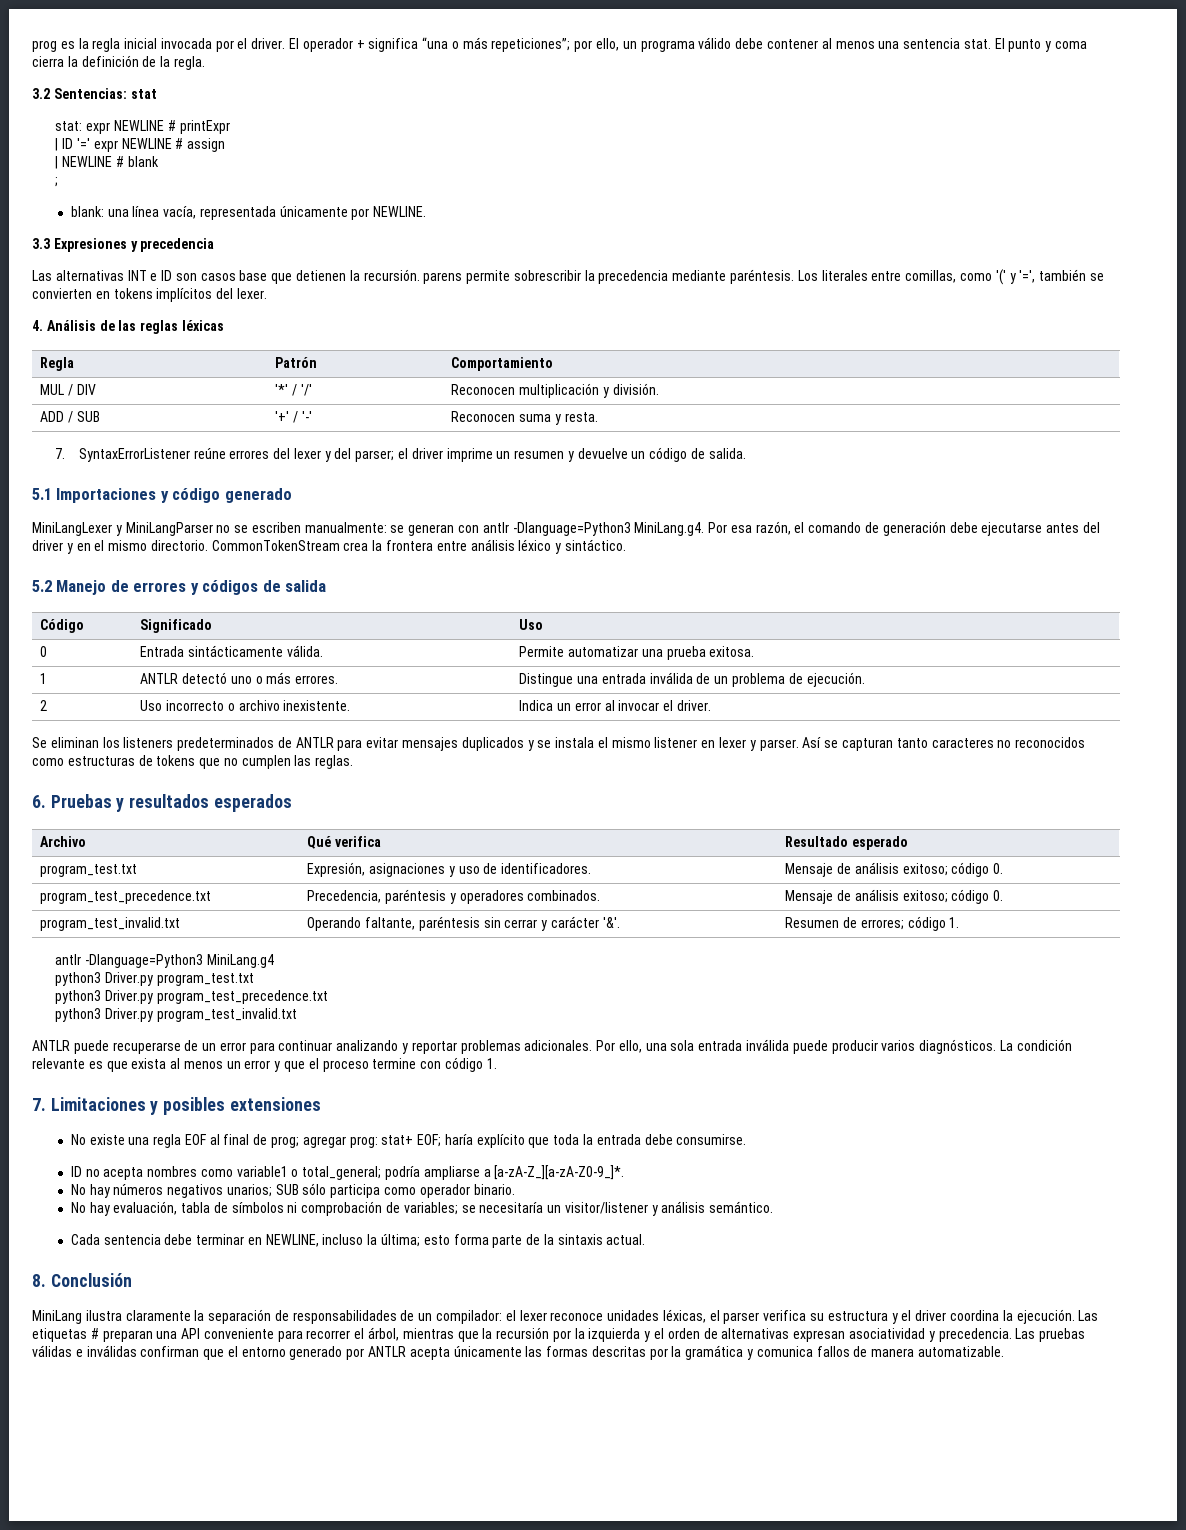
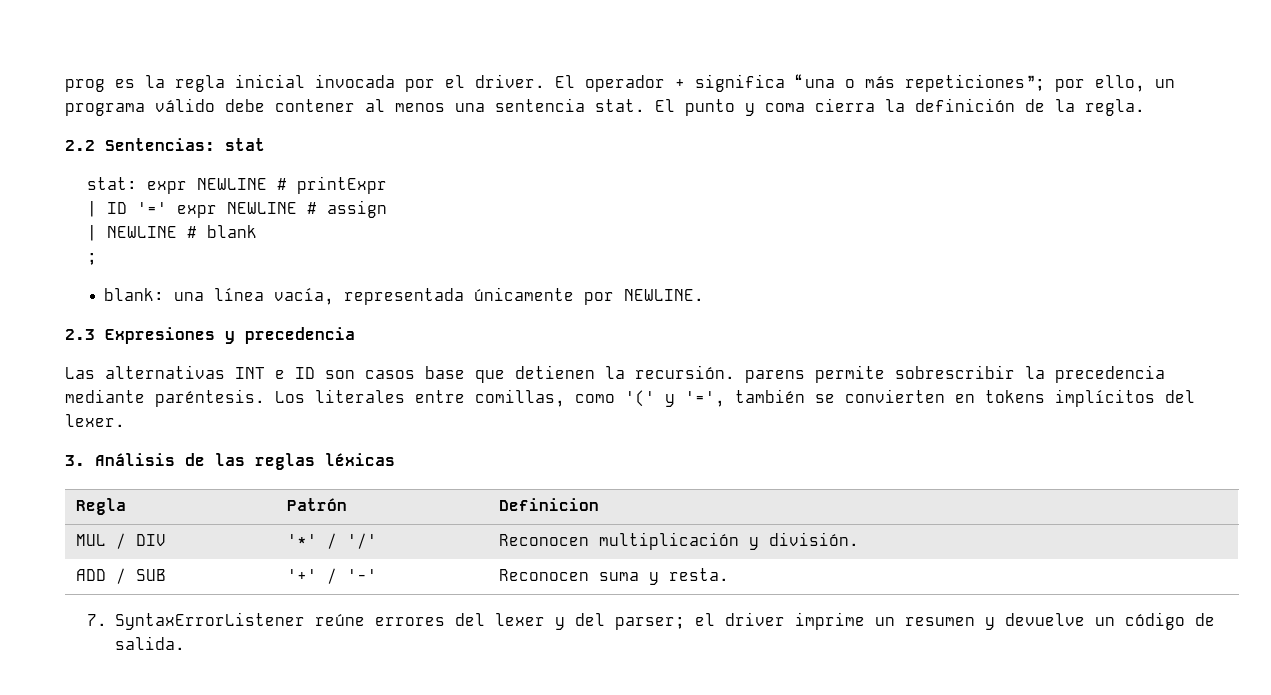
- 3.2 Sentencias: stat
+ 2.2 Sentencias: stat
- 3.3 Expresiones y precedencia
+ 2.3 Expresiones y precedencia
- 4. Análisis de las reglas léxicas
+ 3. Análisis de las reglas léxicas
- Regla | Patrón | Comportamiento
+ Regla | Patrón | Definicion
- 5.1 Importaciones y código generado
- MiniLangLexer y MiniLangParser no se escriben manualmente: se generan con antlr -Dlanguage=Python3 MiniLang.g4. Por esa razón, el comando de generación debe ejecutarse antes del driver y en el mismo directorio. CommonTokenStream crea la frontera entre análisis léxico y sintáctico.
- 5.2 Manejo de errores y códigos de salida
- Código | Significado | Uso
- 0 | Entrada sintácticamente válida. | Permite automatizar una prueba exitosa.
- 1 | ANTLR detectó uno o más errores. | Distingue una entrada inválida de un problema de ejecución.
- 2 | Uso incorrecto o archivo inexistente. | Indica un error al invocar el driver.
- Se eliminan los listeners predeterminados de ANTLR para evitar mensajes duplicados y se instala el mismo listener en lexer y parser. Así se capturan tanto caracteres no reconocidos como estructuras de tokens que no cumplen las reglas.
- 6. Pruebas y resultados esperados
- Archivo | Qué verifica | Resultado esperado
- program_test.txt | Expresión, asignaciones y uso de identificadores. | Mensaje de análisis exitoso; código 0.
- program_test_precedence.txt | Precedencia, paréntesis y operadores combinados. | Mensaje de análisis exitoso; código 0.
- program_test_invalid.txt | Operando faltante, paréntesis sin cerrar y carácter '&'. | Resumen de errores; código 1.
- antlr -Dlanguage=Python3 MiniLang.g4
- python3 Driver.py program_test.txt
- python3 Driver.py program_test_precedence.txt
- python3 Driver.py program_test_invalid.txt
- ANTLR puede recuperarse de un error para continuar analizando y reportar problemas adicionales. Por ello, una sola entrada inválida puede producir varios diagnósticos. La condición relevante es que exista al menos un error y que el proceso termine con código 1.
- 7. Limitaciones y posibles extensiones
- No existe una regla EOF al final de prog; agregar prog: stat+ EOF; haría explícito que toda la entrada debe consumirse.
- ID no acepta nombres como variable1 o total_general; podría ampliarse a [a-zA-Z_][a-zA-Z0-9_]*.
- No hay números negativos unarios; SUB sólo participa como operador binario.
- No hay evaluación, tabla de símbolos ni comprobación de variables; se necesitaría un visitor/listener y análisis semántico.
- Cada sentencia debe terminar en NEWLINE, incluso la última; esto forma parte de la sintaxis actual.
- 8. Conclusión
- MiniLang ilustra claramente la separación de responsabilidades de un compilador: el lexer reconoce unidades léxicas, el parser verifica su estructura y el driver coordina la ejecución. Las etiquetas # preparan una API conveniente para recorrer el árbol, mientras que la recursión por la izquierda y el orden de alternativas expresan asociatividad y precedencia. Las pruebas válidas e inválidas confirman que el entorno generado por ANTLR acepta únicamente las formas descritas por la gramática y comunica fallos de manera automatizable.

